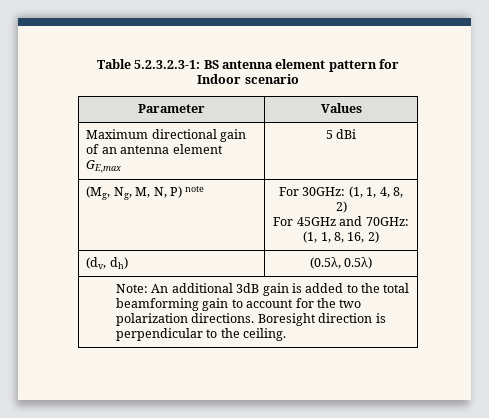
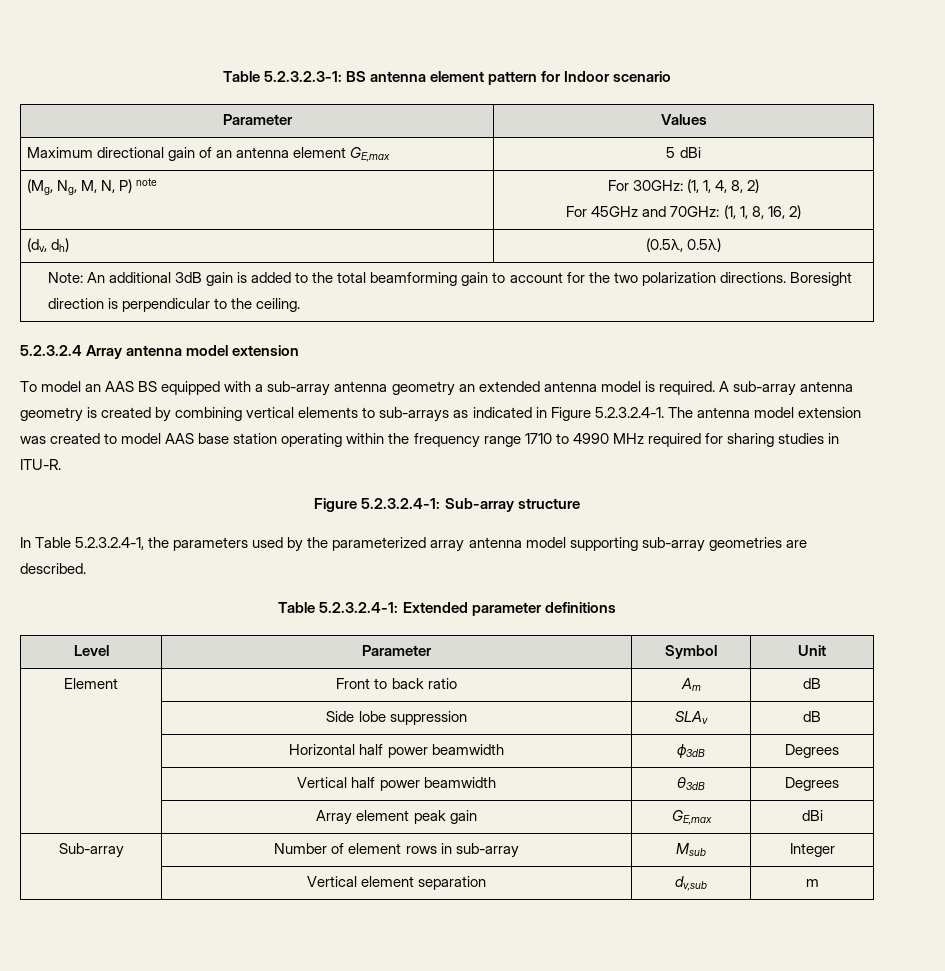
+ 5.2.3.2.4 Array antenna model extension
+ To model an AAS BS equipped with a sub-array antenna geometry an extended antenna model is required. A sub-array antenna geometry is created by combining vertical elements to sub-arrays as indicated in Figure 5.2.3.2.4-1. The antenna model extension was created to model AAS base station operating within the frequency range 1710 to 4990 MHz required for sharing studies in ITU-R.
+ Figure 5.2.3.2.4-1: Sub-array structure
+ In Table 5.2.3.2.4-1, the parameters used by the parameterized array antenna model supporting sub-array geometries are described.
+ Table 5.2.3.2.4-1: Extended parameter definitions
+ Level | Parameter | Symbol | Unit
+ Element | Front to back ratio | Am | dB
+ | Side lobe suppression | SLAv | dB
+ | Horizontal half power beamwidth | ϕ3dB | Degrees
+ | Vertical half power beamwidth | θ3dB | Degrees
+ | Array element peak gain | GE,max | dBi
+ Sub-array | Number of element rows in sub-array | Msub | Integer
+ | Vertical element separation | dv,sub | m

